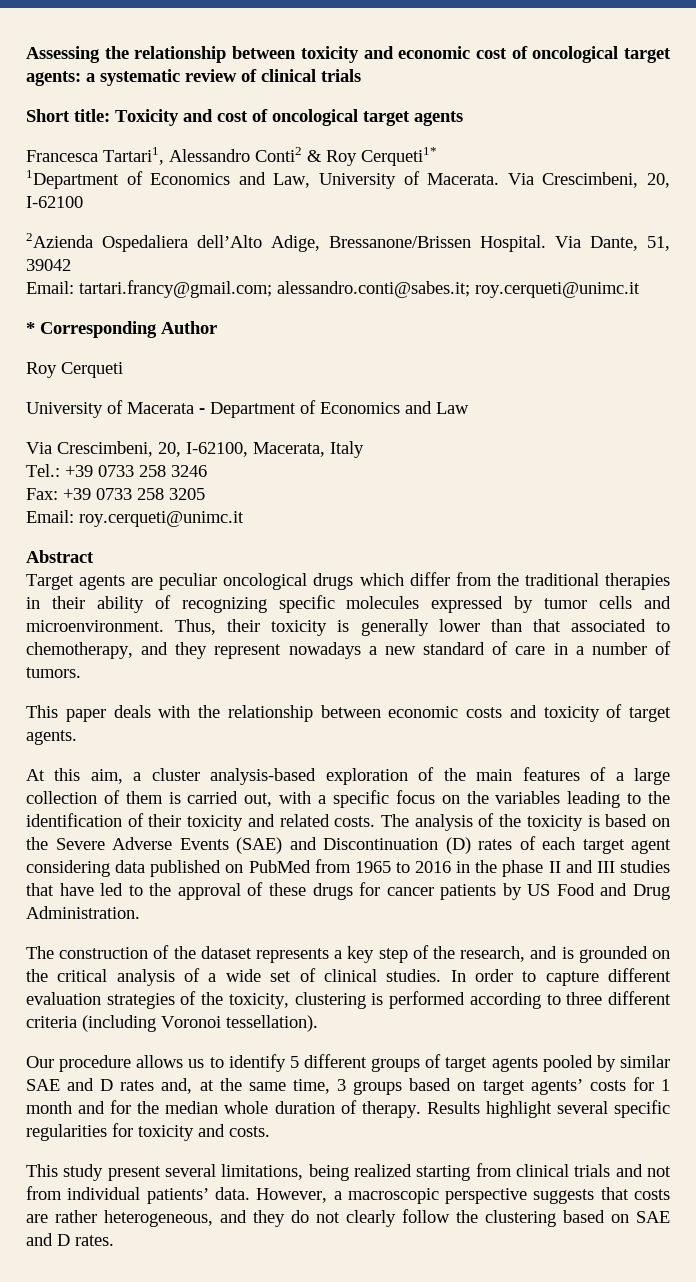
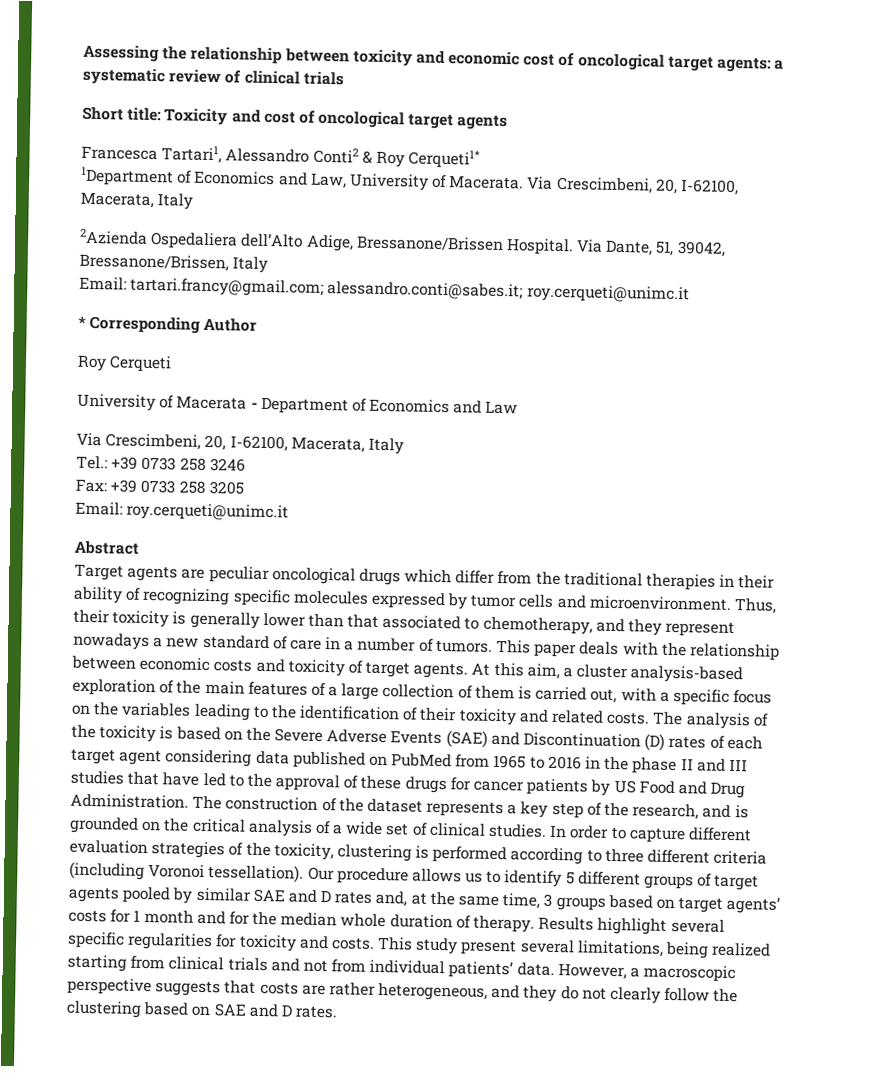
- 1Department of Economics and Law, University of Macerata. Via Crescimbeni, 20, I-62100
+ 1Department of Economics and Law, University of Macerata. Via Crescimbeni, 20, I-62100, Macerata, Italy
- Via Dante, 51, 39042
+ Via Dante, 51, 39042, Bressanone/Brissen, Italy
- Thus, their toxicity is generally lower than that associated to chemotherapy, and they represent nowadays a new standard of care in a number of tumors.
- This paper deals with the relationship between economic costs and toxicity of target agents.
- At this aim, a cluster analysis-based exploration of the main features of a large collection of them is carried out, with a specific focus on the variables leading to the identification of their toxicity and related costs.
+ Thus, their toxicity is generally lower than that associated to chemotherapy, and they represent nowadays a new standard of care in a number of tumors. This paper deals with the relationship between economic costs and toxicity of target agents. At this aim, a cluster analysis-based exploration of the main features of a large collection of them is carried out, with a specific focus on the variables leading to the identification of their toxicity and related costs.
- The analysis of the toxicity is based on the Severe Adverse Events (SAE) and Discontinuation (D) rates of each target agent considering data published on PubMed from 1965 to 2016 in the phase II and III studies that have led to the approval of these drugs for cancer patients by US Food and Drug Administration.
- The construction of the dataset represents a key step of the research, and is grounded on the critical analysis of a wide set of clinical studies.
+ The analysis of the toxicity is based on the Severe Adverse Events (SAE) and Discontinuation (D) rates of each target agent considering data published on PubMed from 1965 to 2016 in the phase II and III studies that have led to the approval of these drugs for cancer patients by US Food and Drug Administration. The construction of the dataset represents a key step of the research, and is grounded on the critical analysis of a wide set of clinical studies.
- In order to capture different evaluation strategies of the toxicity, clustering is performed according to three different criteria (including Voronoi tessellation).
- Our procedure allows us to identify 5 different groups of target agents pooled by similar SAE and D rates and, at the same time, 3 groups based on target agents’ costs for 1 month and for the median whole duration of therapy.
+ In order to capture different evaluation strategies of the toxicity, clustering is performed according to three different criteria (including Voronoi tessellation). Our procedure allows us to identify 5 different groups of target agents pooled by similar SAE and D rates and, at the same time, 3 groups based on target agents’ costs for 1 month and for the median whole duration of therapy.
- Results highlight several specific regularities for toxicity and costs.
- This study present several limitations, being realized starting from clinical trials and not from individual patients’ data.
+ Results highlight several specific regularities for toxicity and costs. This study present several limitations, being realized starting from clinical trials and not from individual patients’ data.

